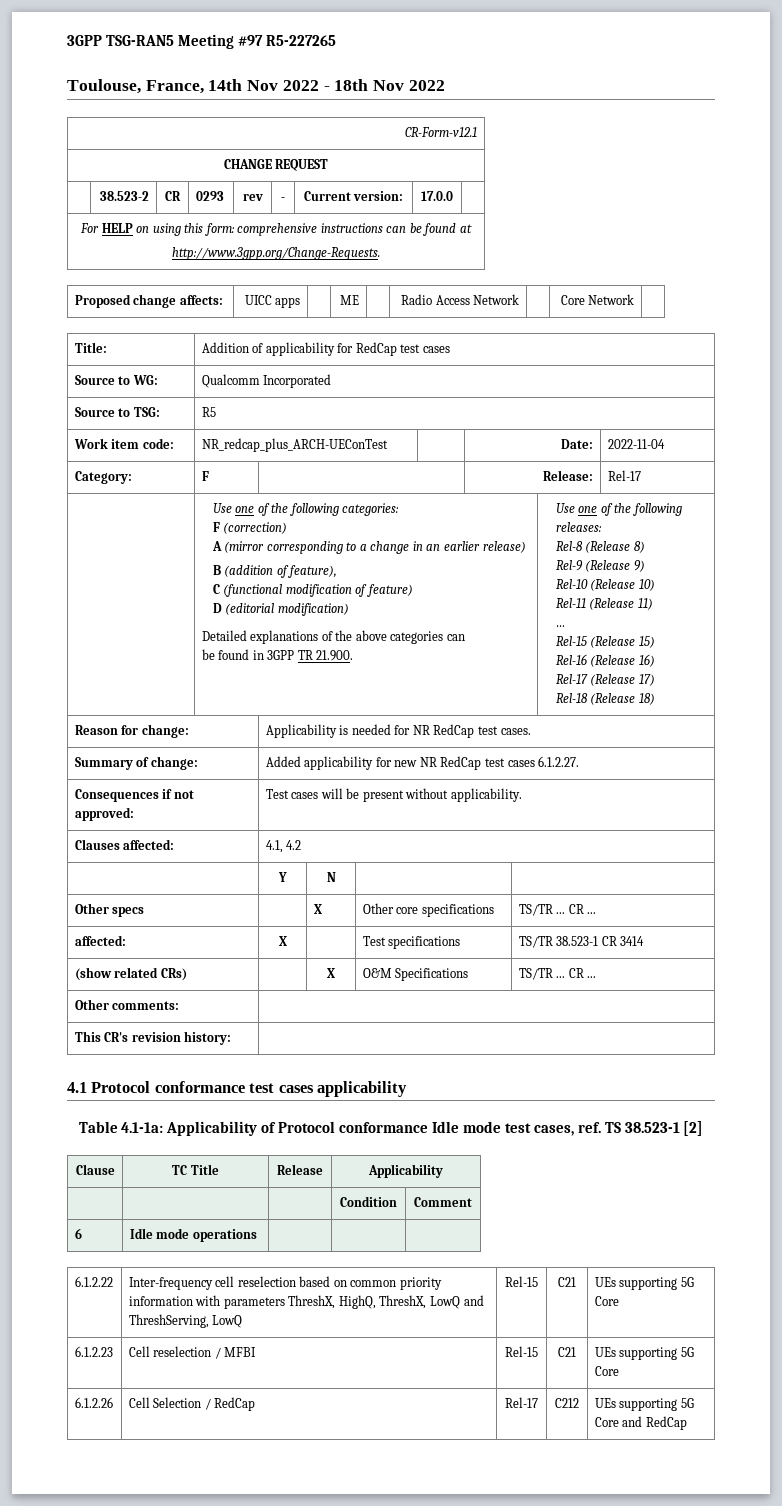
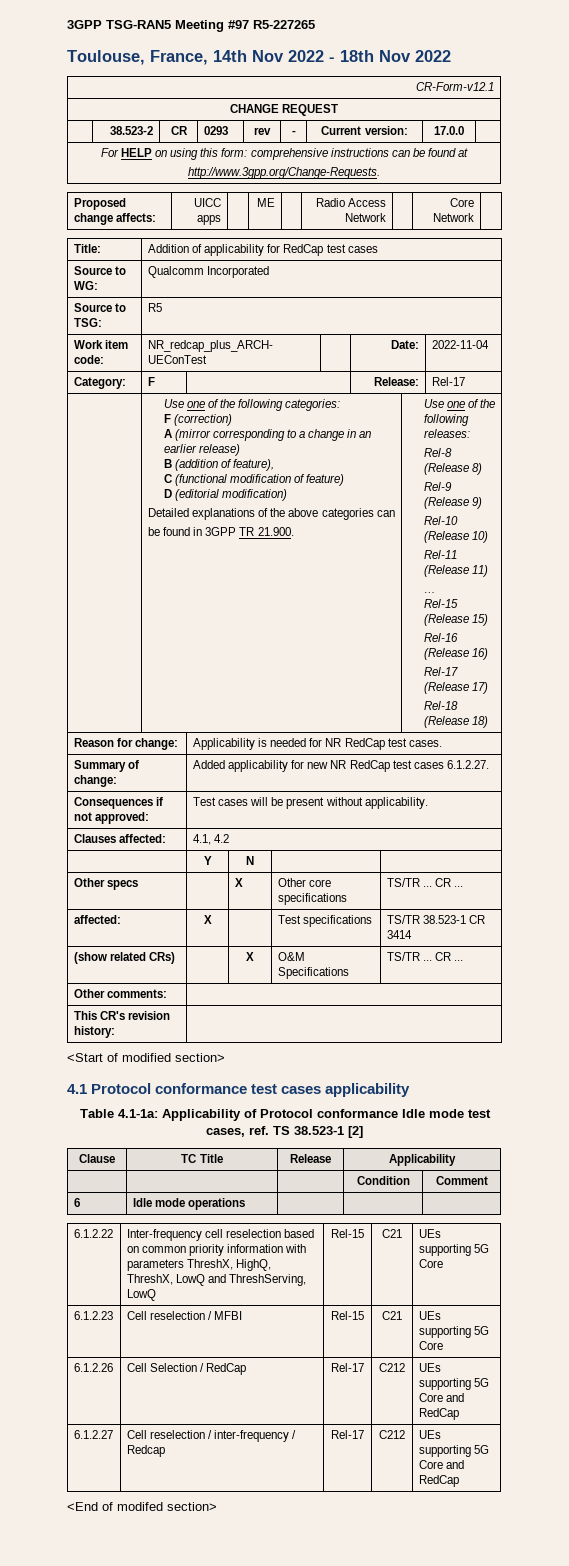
+ <Start of modified section>
+ 6.1.2.27 | Cell reselection / inter-frequency / Redcap | Rel-17 | C212 | UEs supporting 5G Core and RedCap
+ <End of modifed section>

